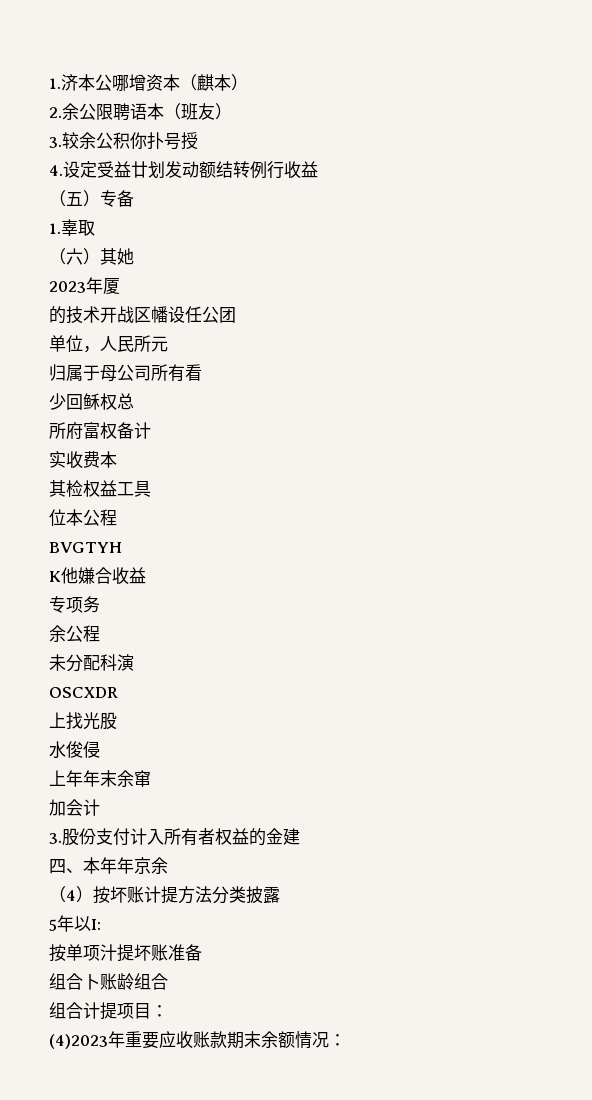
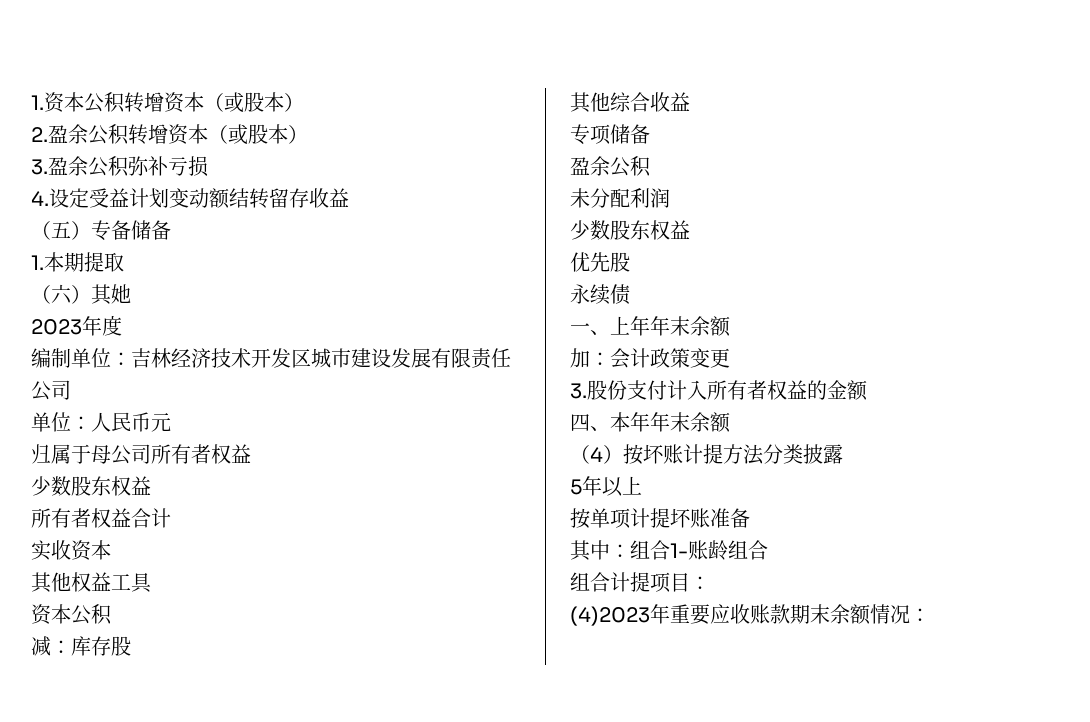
- 1.济本公哪增资本（麒本）
+ 1.资本公积转增资本（或股本）
- 2.余公限聘语本（班友）
- 3.较余公积你扑号授
+ 2.盈余公积转增资本（或股本）
+ 3.盈余公积弥补亏损
- 4.设定受益廿划发动额结转例行收益
+ 4.设定受益计划变动额结转留存收益
- （五）专备
- 1.辜取
+ （五）专备储备
+ 1.本期提取
- 2023年厦
- 的技术开战区幡设任公团
- 单位，人民所元
+ 2023年度
+ 编制单位：吉林经济技术开发区城市建设发展有限责任公司
+ 单位：人民币元
- 归属于母公司所有看
- 少回稣权总
- 所府富权备计
+ 归属于母公司所有者权益
+ 少数股东权益
+ 所有者权益合计
- 实收费本
+ 实收资本
- 其检权益工具
- 位本公程
- BVGTYH
- K他嫌合收益
+ 其他权益工具
+ 资本公积
+ 减：库存股
+ 其他综合收益
- 专项务
- 余公程
+ 专项储备
+ 盈余公积
- 未分配科演
- OSCXDR
- 上找光股
- 水俊侵
- 上年年末余窜
+ 未分配利润
+ 少数股东权益
+ 优先股
+ 永续债
+ 一、上年年末余额
- 加会计
+ 加：会计政策变更
- 3.股份支付计入所有者权益的金建
+ 3.股份支付计入所有者权益的金额
- 四、本年年京余
+ 四、本年年末余额
- 5年以I:
+ 5年以上
- 按单项汁提坏账准备
+ 按单项计提坏账准备
- 组合卜账龄组合
+ 其中：组合1-账龄组合

